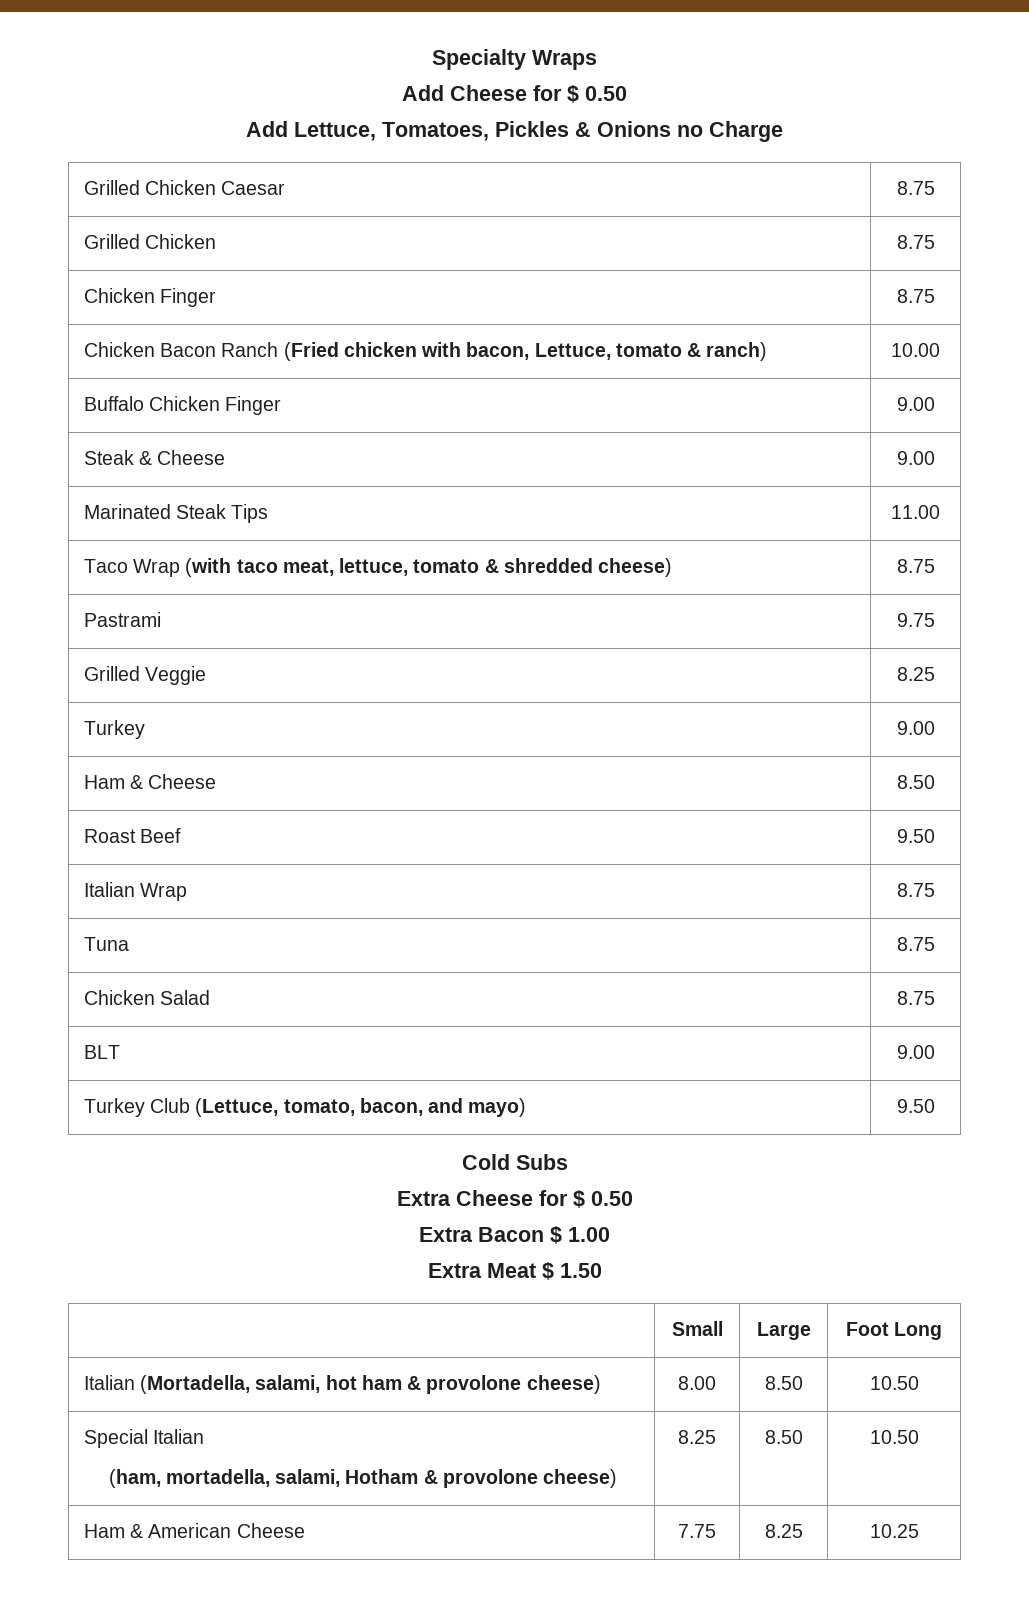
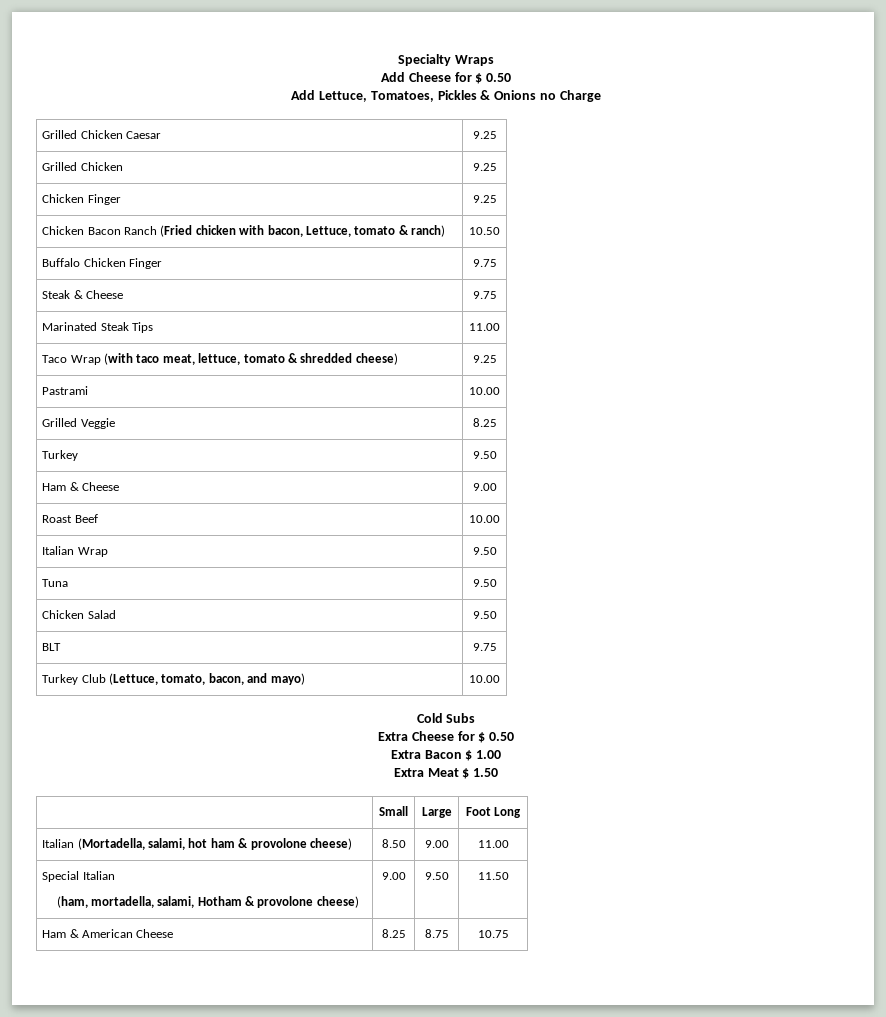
- Grilled Chicken Caesar | 8.75
+ Grilled Chicken Caesar | 9.25
- Grilled Chicken | 8.75
- Chicken Finger | 8.75
+ Grilled Chicken | 9.25
+ Chicken Finger | 9.25
- Chicken Bacon Ranch (Fried chicken with bacon, Lettuce, tomato & ranch) | 10.00
+ Chicken Bacon Ranch (Fried chicken with bacon, Lettuce, tomato & ranch) | 10.50
- Buffalo Chicken Finger | 9.00
+ Buffalo Chicken Finger | 9.75
- Steak & Cheese | 9.00
+ Steak & Cheese | 9.75
- Taco Wrap (with taco meat, lettuce, tomato & shredded cheese) | 8.75
+ Taco Wrap (with taco meat, lettuce, tomato & shredded cheese) | 9.25
- Pastrami | 9.75
+ Pastrami | 10.00
- Turkey | 9.00
+ Turkey | 9.50
- Ham & Cheese | 8.50
+ Ham & Cheese | 9.00
- Roast Beef | 9.50
+ Roast Beef | 10.00
- Italian Wrap | 8.75
+ Italian Wrap | 9.50
- Tuna | 8.75
+ Tuna | 9.50
- Chicken Salad | 8.75
+ Chicken Salad | 9.50
- BLT | 9.00
+ BLT | 9.75
- Turkey Club (Lettuce, tomato, bacon, and mayo) | 9.50
+ Turkey Club (Lettuce, tomato, bacon, and mayo) | 10.00
- Italian (Mortadella, salami, hot ham & provolone cheese) | 8.00 | 8.50 | 10.50
+ Italian (Mortadella, salami, hot ham & provolone cheese) | 8.50 | 9.00 | 11.00
  Special Italian
- (ham, mortadella, salami, Hotham & provolone cheese) | 8.25 | 8.50 | 10.50
+ (ham, mortadella, salami, Hotham & provolone cheese) | 9.00 | 9.50 | 11.50
- Ham & American Cheese | 7.75 | 8.25 | 10.25
+ Ham & American Cheese | 8.25 | 8.75 | 10.75

